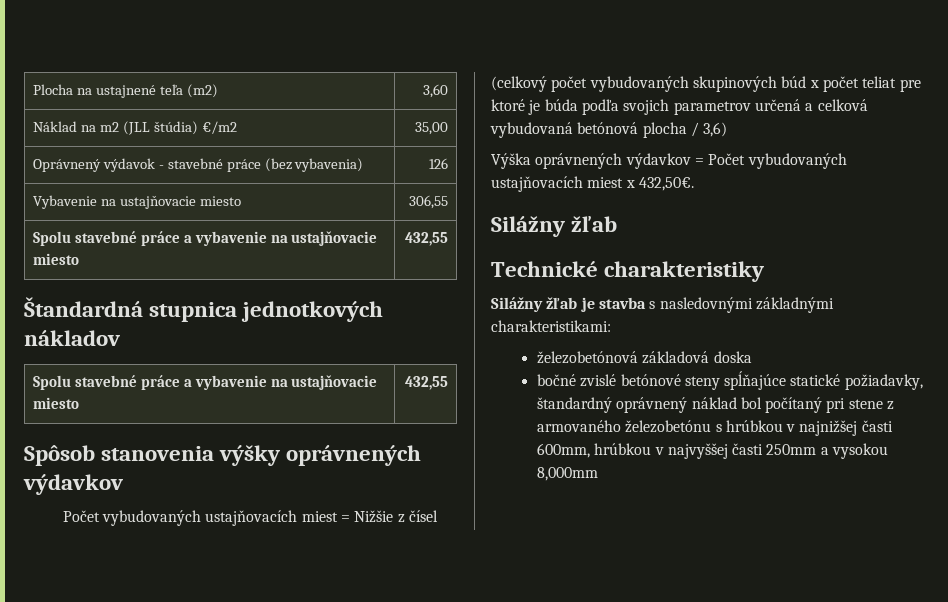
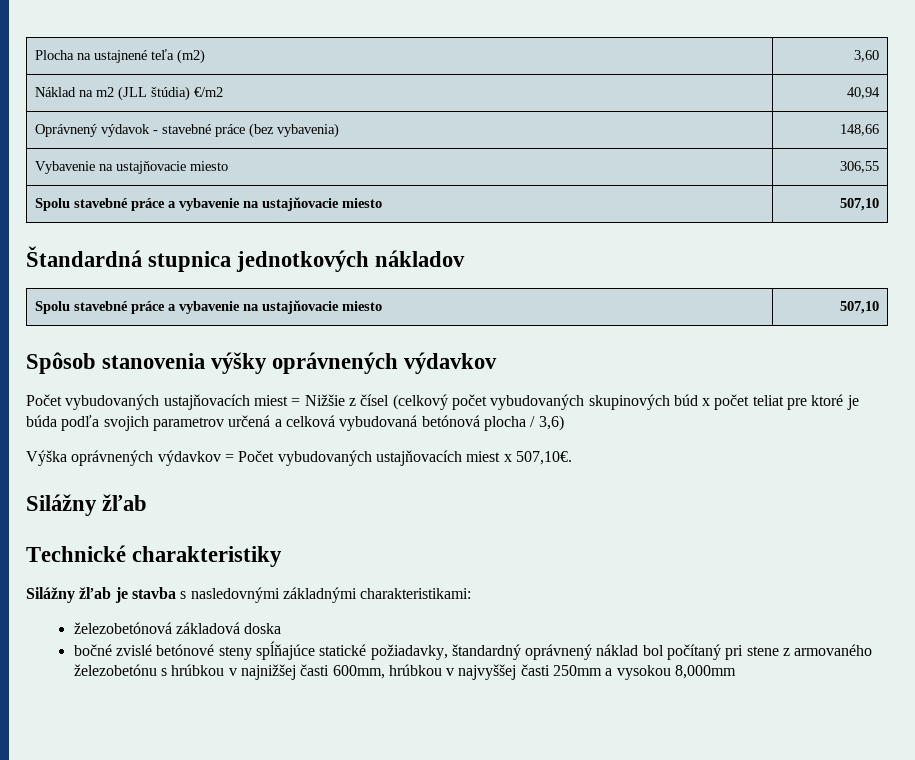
- Náklad na m2 (JLL štúdia) €/m2 | 35,00
+ Náklad na m2 (JLL štúdia) €/m2 | 40,94
- Oprávnený výdavok - stavebné práce (bez vybavenia) | 126
+ Oprávnený výdavok - stavebné práce (bez vybavenia) | 148,66
  Vybavenie na ustajňovacie miesto | 306,55
- Spolu stavebné práce a vybavenie na ustajňovacie miesto | 432,55
+ Spolu stavebné práce a vybavenie na ustajňovacie miesto | 507,10
  Štandardná stupnica jednotkových nákladov
- Spolu stavebné práce a vybavenie na ustajňovacie miesto | 432,55
+ Spolu stavebné práce a vybavenie na ustajňovacie miesto | 507,10
- Výška oprávnených výdavkov = Počet vybudovaných ustajňovacích miest x 432,50€.
+ Výška oprávnených výdavkov = Počet vybudovaných ustajňovacích miest x 507,10€.

